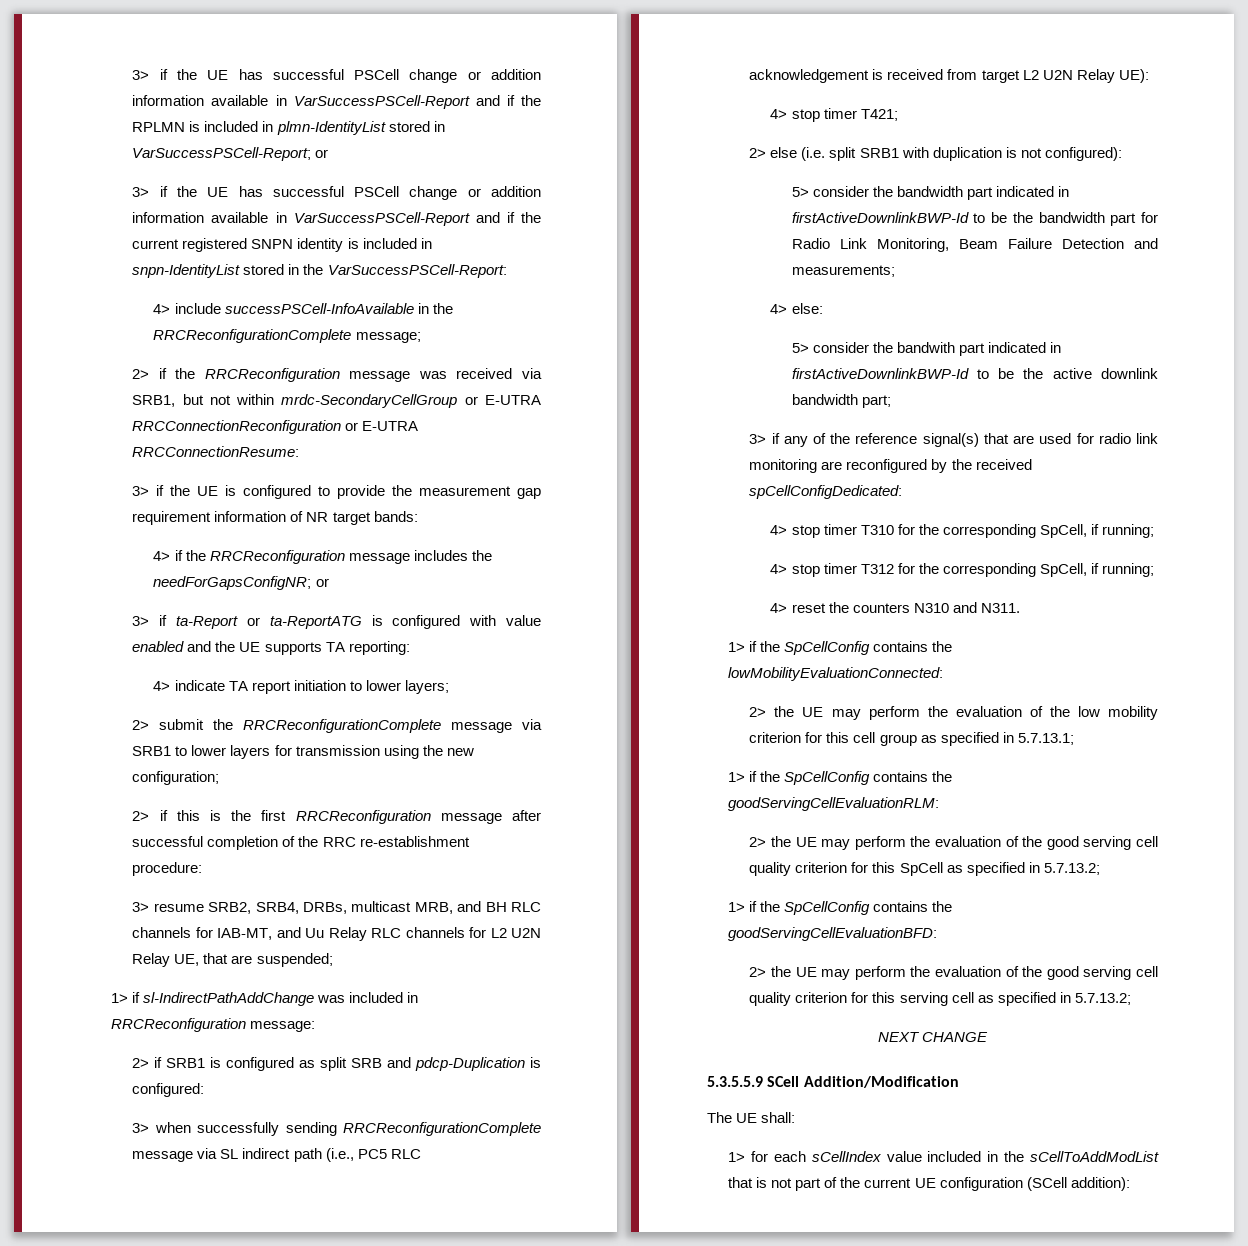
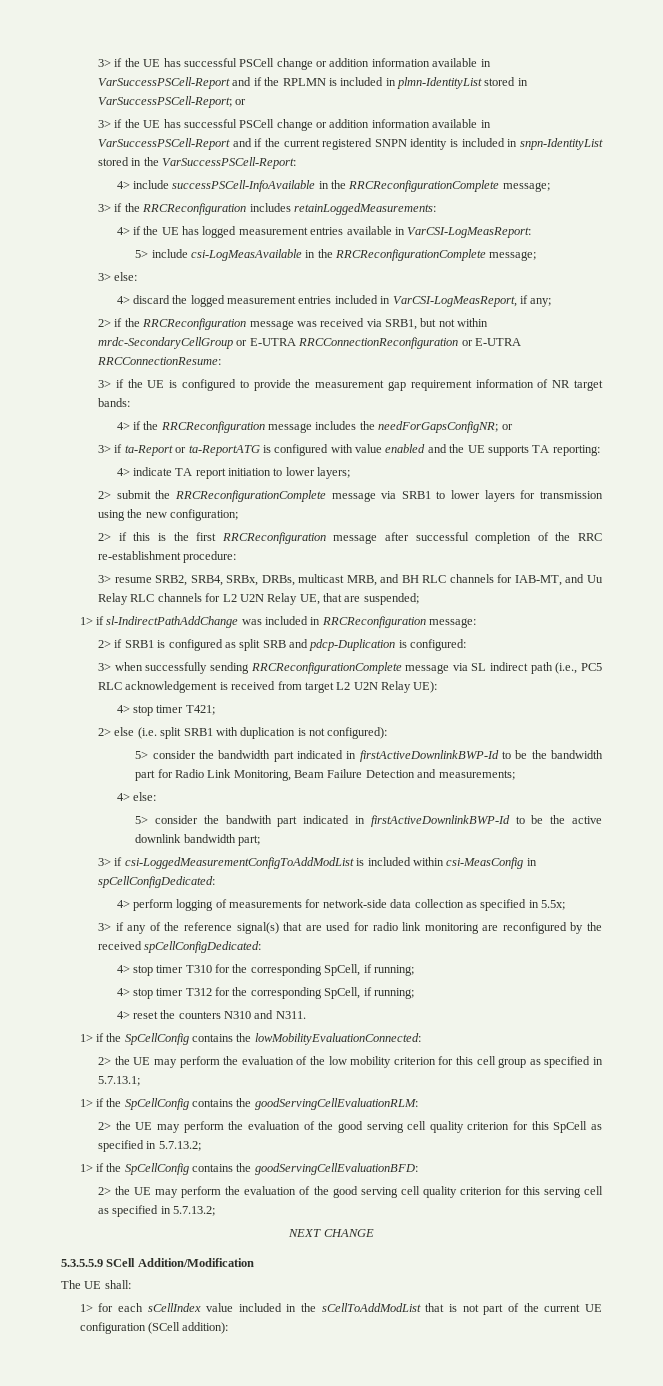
+ 3> if the RRCReconfiguration includes retainLoggedMeasurements:
+ 4> if the UE has logged measurement entries available in VarCSI-LogMeasReport:
+ 5> include csi-LogMeasAvailable in the RRCReconfigurationComplete message;
+ 3> else:
+ 4> discard the logged measurement entries included in VarCSI-LogMeasReport, if any;
- 3> resume SRB2, SRB4, DRBs, multicast MRB, and BH RLC channels for IAB-MT, and Uu Relay RLC channels for L2 U2N Relay UE, that are suspended;
+ 3> resume SRB2, SRB4, SRBx, DRBs, multicast MRB, and BH RLC channels for IAB-MT, and Uu Relay RLC channels for L2 U2N Relay UE, that are suspended;
+ 3> if csi-LoggedMeasurementConfigToAddModList is included within csi-MeasConfig in spCellConfigDedicated:
+ 4> perform logging of measurements for network-side data collection as specified in 5.5x;

